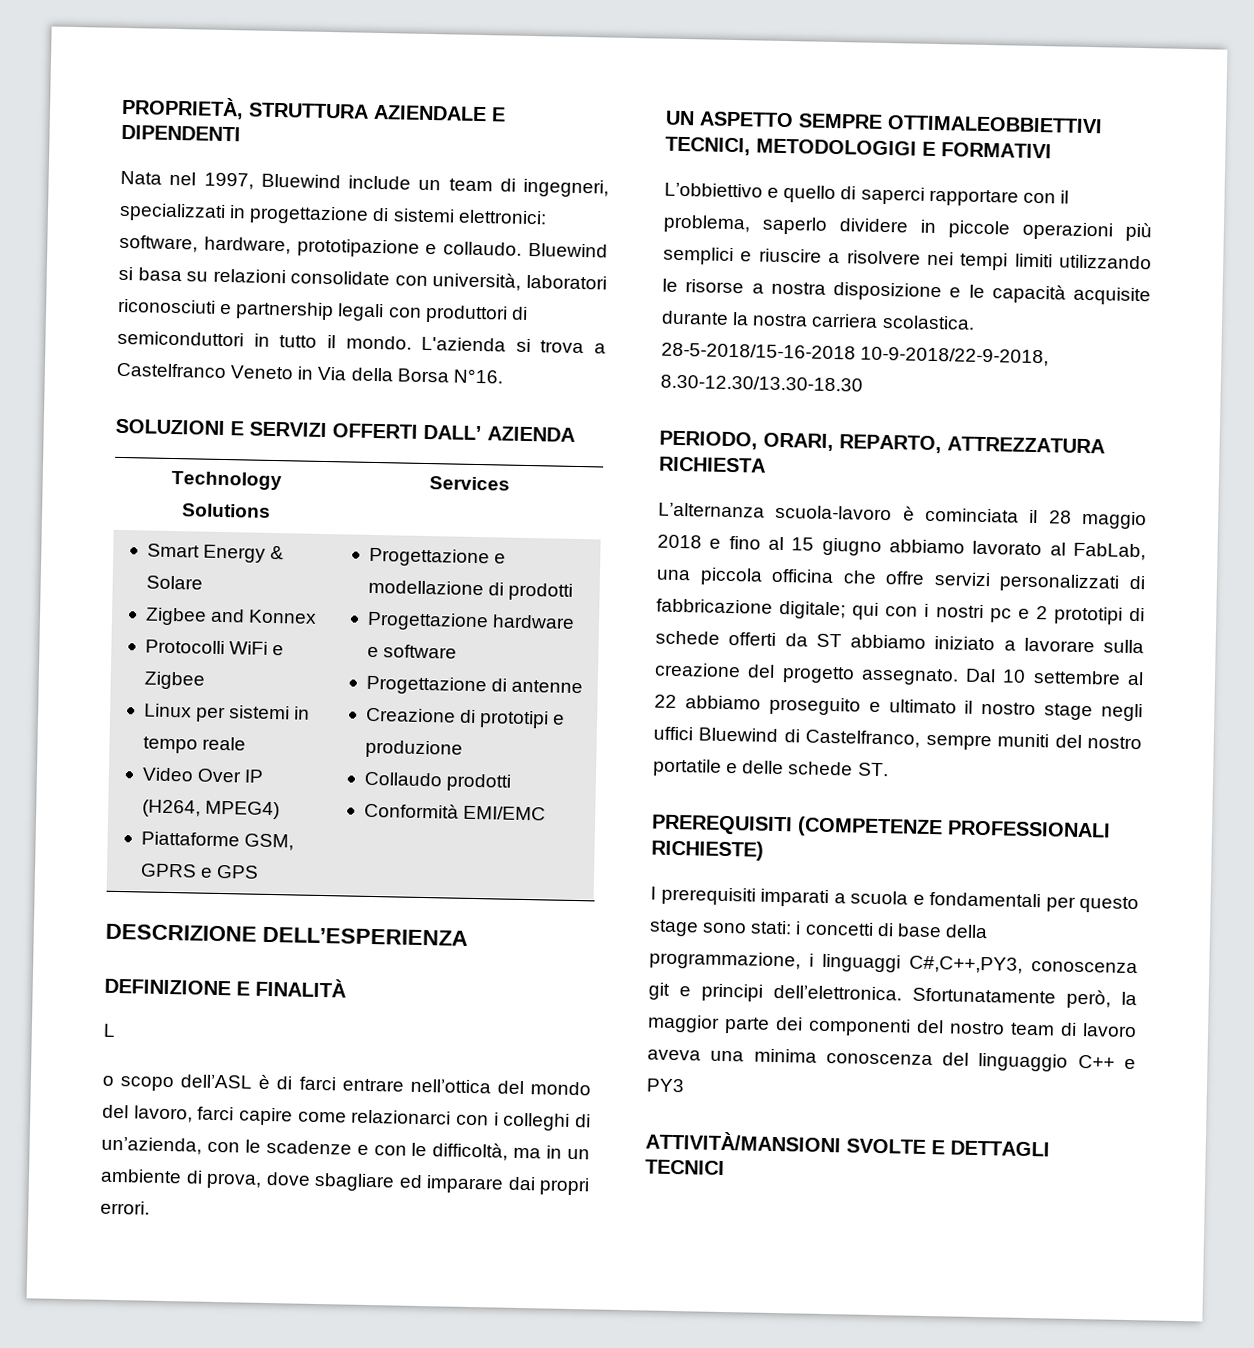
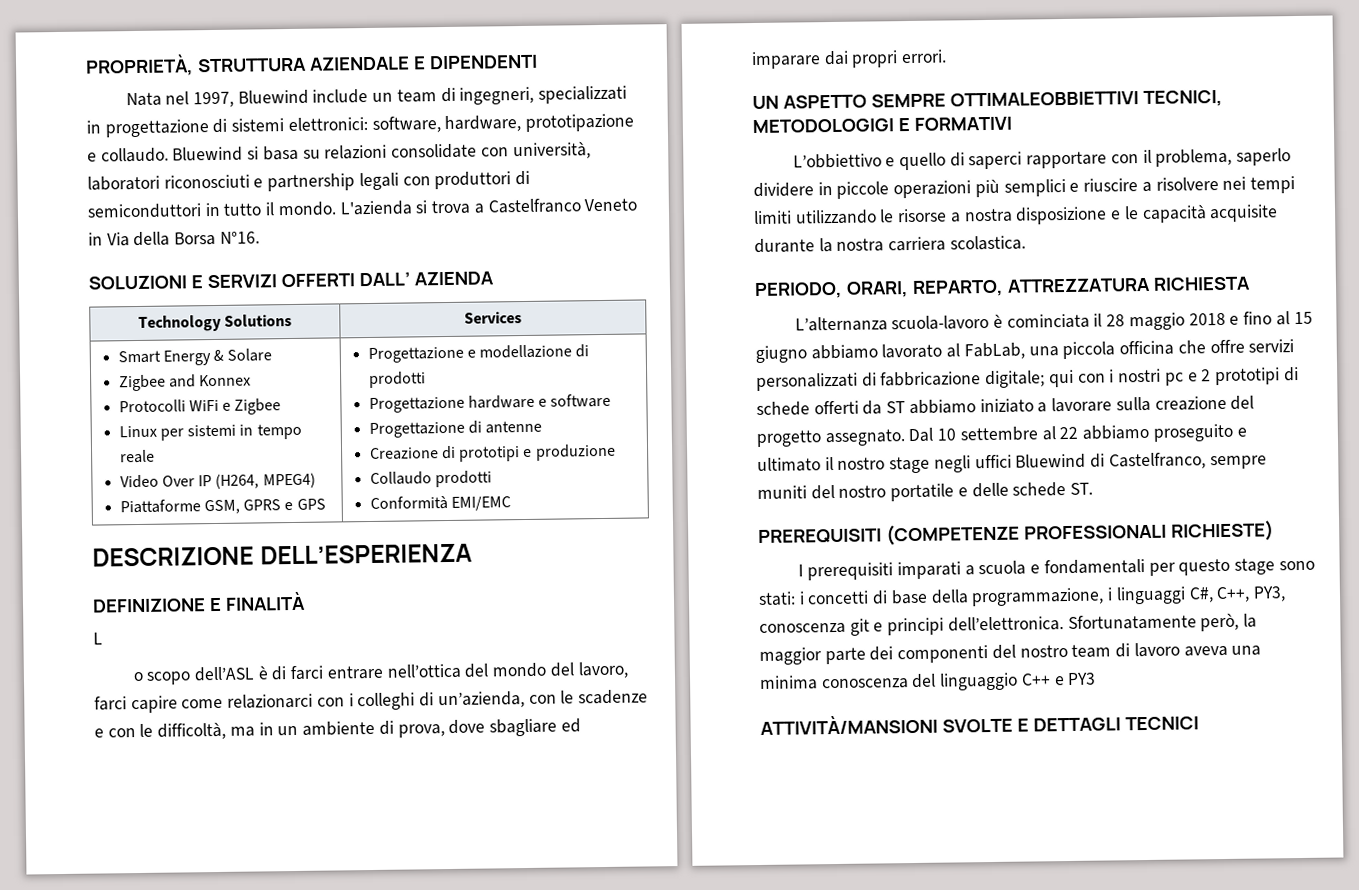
- 28-5-2018/15-16-2018 10-9-2018/22-9-2018, 8.30-12.30/13.30-18.30
- I prerequisiti imparati a scuola e fondamentali per questo stage sono stati: i concetti di base della programmazione, i linguaggi C#,C++,PY3, conoscenza git e principi dell’elettronica.
+ I prerequisiti imparati a scuola e fondamentali per questo stage sono stati: i concetti di base della programmazione, i linguaggi C#, C++, PY3, conoscenza git e principi dell’elettronica.

